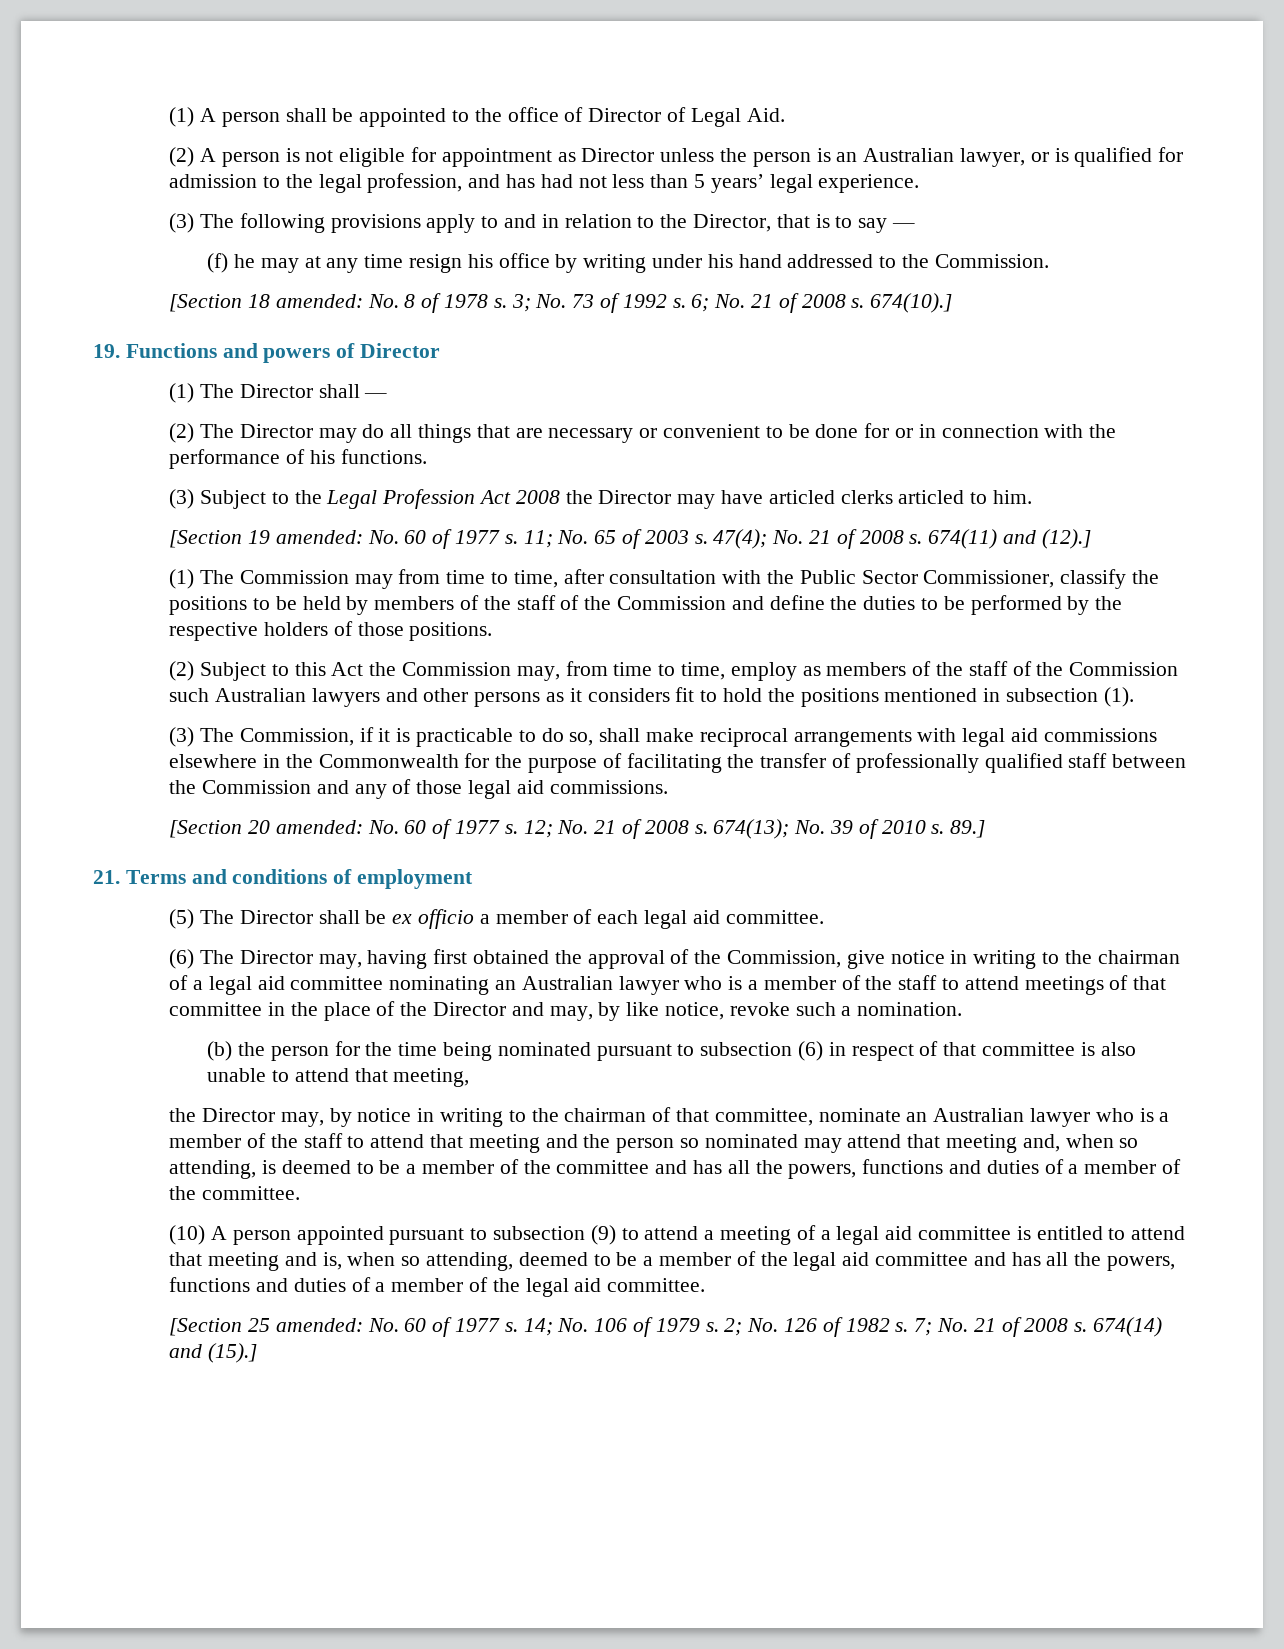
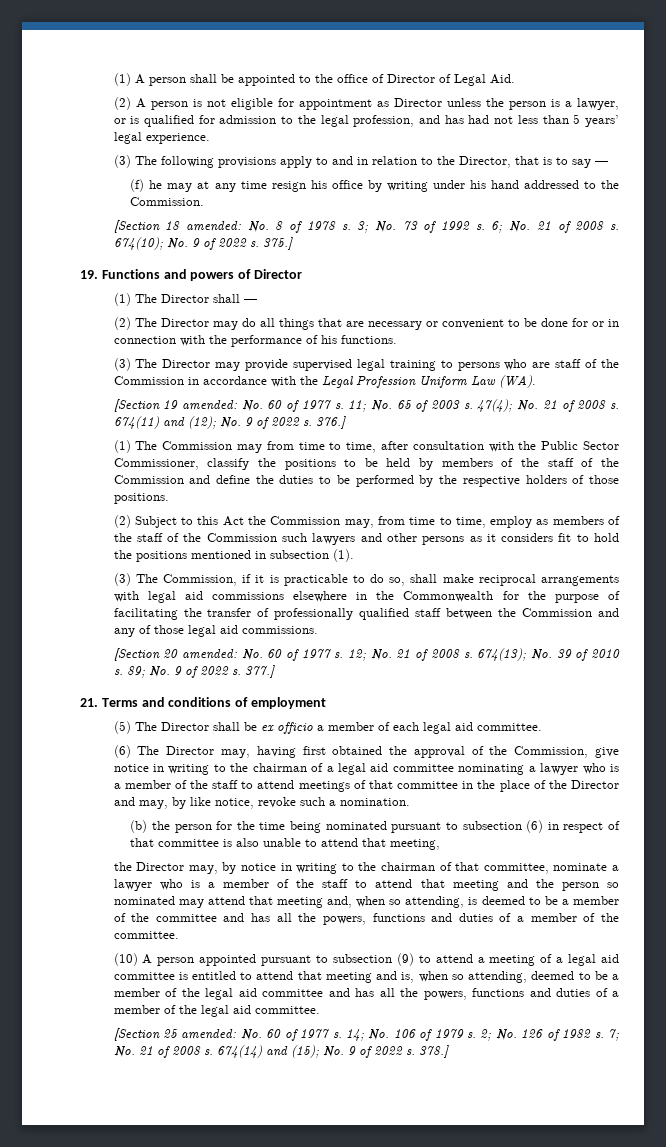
- (2) A person is not eligible for appointment as Director unless the person is an Australian lawyer, or is qualified for admission to the legal profession, and has had not less than 5 years’ legal experience.
+ (2) A person is not eligible for appointment as Director unless the person is a lawyer, or is qualified for admission to the legal profession, and has had not less than 5 years’ legal experience.
- 674(10).]
+ 674(10); No. 9 of 2022 s. 375.]
- (3) Subject to the Legal Profession Act 2008 the Director may have articled clerks articled to him.
+ (3) The Director may provide supervised legal training to persons who are staff of the Commission in accordance with the Legal Profession Uniform Law (WA).
- 674(11) and (12).]
+ 674(11) and (12); No. 9 of 2022 s. 376.]
- (2) Subject to this Act the Commission may, from time to time, employ as members of the staff of the Commission such Australian lawyers and other persons as it considers fit to hold the positions mentioned in subsection (1).
+ (2) Subject to this Act the Commission may, from time to time, employ as members of the staff of the Commission such lawyers and other persons as it considers fit to hold the positions mentioned in subsection (1).
- 89.]
+ 89; No. 9 of 2022 s. 377.]
- (6) The Director may, having first obtained the approval of the Commission, give notice in writing to the chairman of a legal aid committee nominating an Australian lawyer who is a member of the staff to attend meetings of that committee in the place of the Director and may, by like notice, revoke such a nomination.
+ (6) The Director may, having first obtained the approval of the Commission, give notice in writing to the chairman of a legal aid committee nominating a lawyer who is a member of the staff to attend meetings of that committee in the place of the Director and may, by like notice, revoke such a nomination.
- the Director may, by notice in writing to the chairman of that committee, nominate an Australian lawyer who is a member of the staff to attend that meeting and the person so nominated may attend that meeting and, when so attending, is deemed to be a member of the committee and has all the powers, functions and duties of a member of the committee.
+ the Director may, by notice in writing to the chairman of that committee, nominate a lawyer who is a member of the staff to attend that meeting and the person so nominated may attend that meeting and, when so attending, is deemed to be a member of the committee and has all the powers, functions and duties of a member of the committee.
- 674(14) and (15).]
+ 674(14) and (15); No. 9 of 2022 s. 378.]

